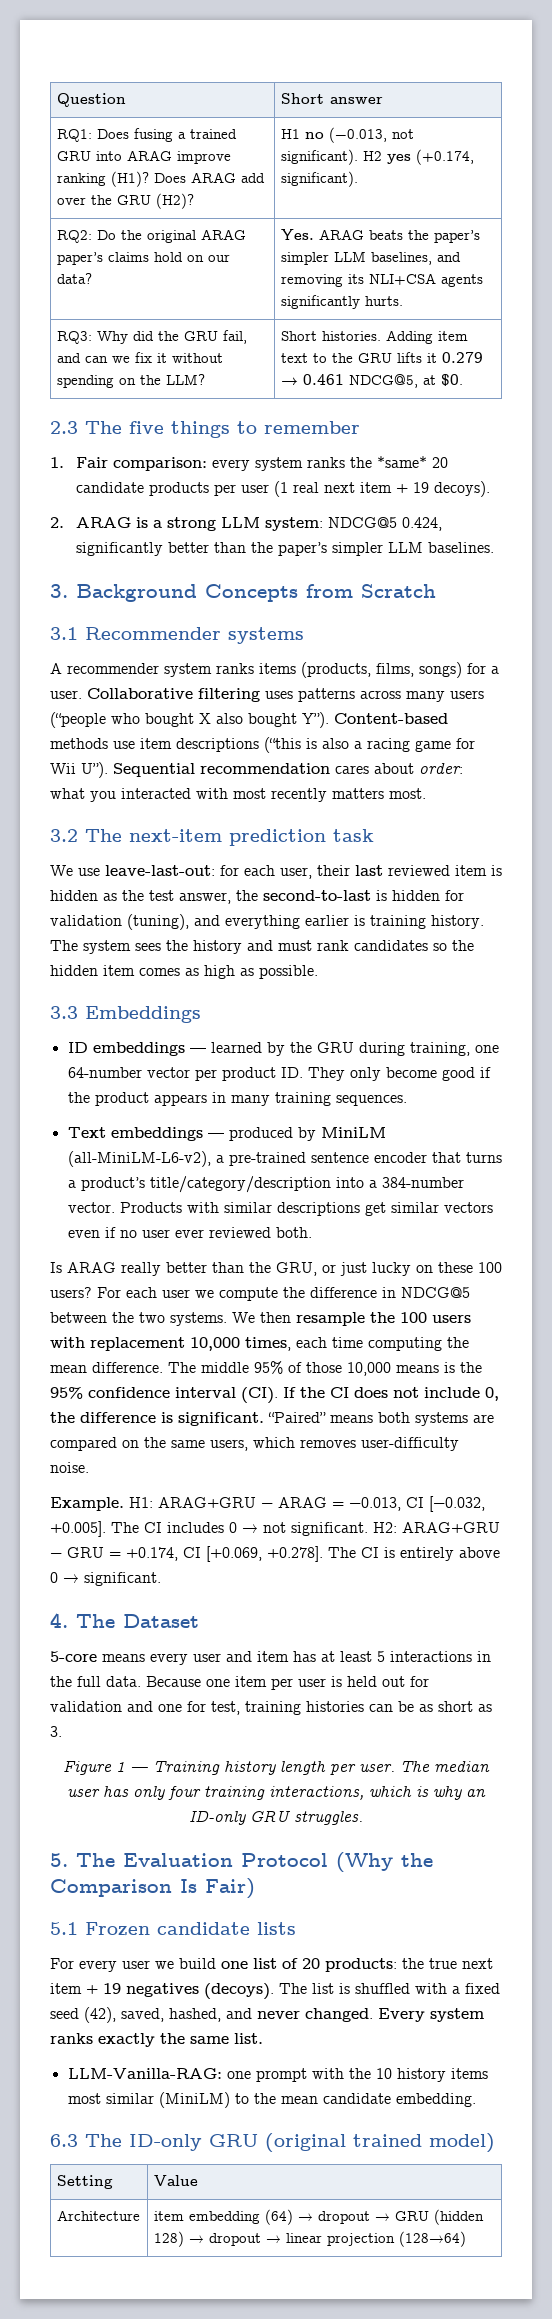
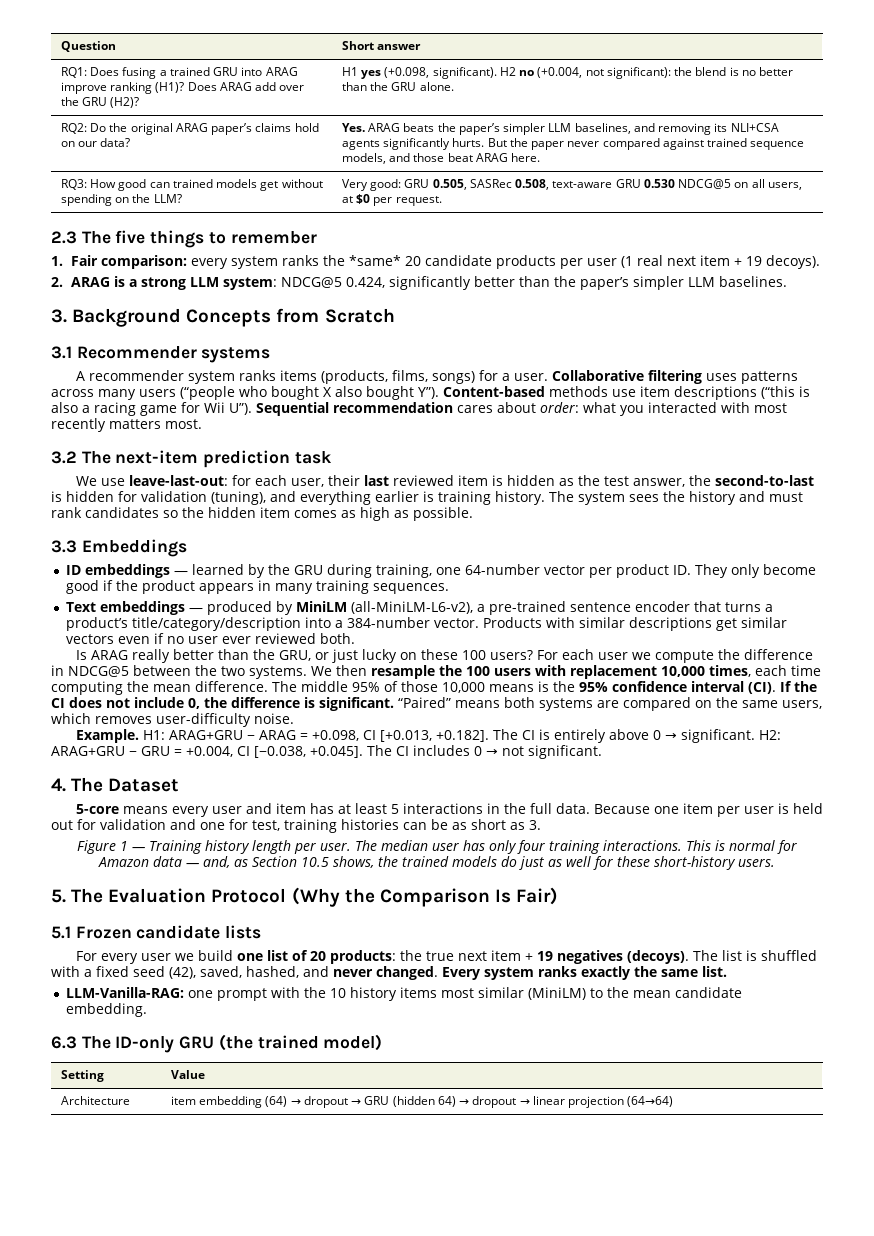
- RQ1: Does fusing a trained GRU into ARAG improve ranking (H1)? Does ARAG add over the GRU (H2)? | H1 no (−0.013, not significant). H2 yes (+0.174, significant).
+ RQ1: Does fusing a trained GRU into ARAG improve ranking (H1)? Does ARAG add over the GRU (H2)? | H1 yes (+0.098, significant). H2 no (+0.004, not significant): the blend is no better than the GRU alone.
- RQ2: Do the original ARAG paper’s claims hold on our data? | Yes. ARAG beats the paper’s simpler LLM baselines, and removing its NLI+CSA agents significantly hurts.
- RQ3: Why did the GRU fail, and can we fix it without spending on the LLM? | Short histories. Adding item text to the GRU lifts it 0.279 → 0.461 NDCG@5, at $0.
+ RQ2: Do the original ARAG paper’s claims hold on our data? | Yes. ARAG beats the paper’s simpler LLM baselines, and removing its NLI+CSA agents significantly hurts. But the paper never compared against trained sequence models, and those beat ARAG here.
+ RQ3: How good can trained models get without spending on the LLM? | Very good: GRU 0.505, SASRec 0.508, text-aware GRU 0.530 NDCG@5 on all users, at $0 per request.
- H1: ARAG+GRU − ARAG = −0.013, CI [−0.032, +0.005]. The CI includes 0 → not significant. H2: ARAG+GRU − GRU = +0.174, CI [+0.069, +0.278]. The CI is entirely above 0 → significant.
+ H1: ARAG+GRU − ARAG = +0.098, CI [+0.013, +0.182]. The CI is entirely above 0 → significant. H2: ARAG+GRU − GRU = +0.004, CI [−0.038, +0.045]. The CI includes 0 → not significant.
- The median user has only four training interactions, which is why an ID-only GRU struggles.
+ The median user has only four training interactions. This is normal for Amazon data — and, as Section 10.5 shows, the trained models do just as well for these short-history users.
- 6.3 The ID-only GRU (original trained model)
+ 6.3 The ID-only GRU (the trained model)
- Architecture | item embedding (64) → dropout → GRU (hidden 128) → dropout → linear projection (128→64)
+ Architecture | item embedding (64) → dropout → GRU (hidden 64) → dropout → linear projection (64→64)

